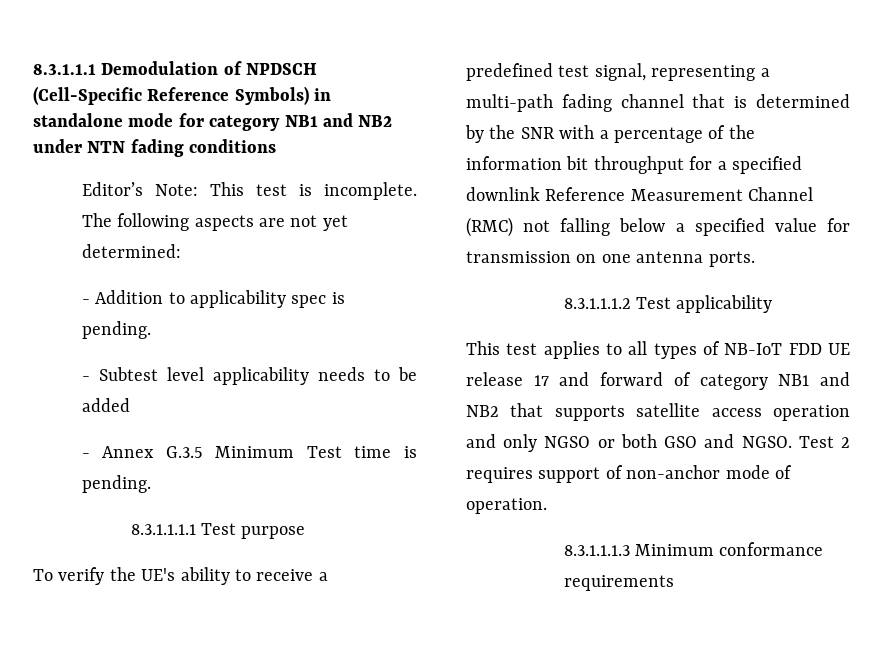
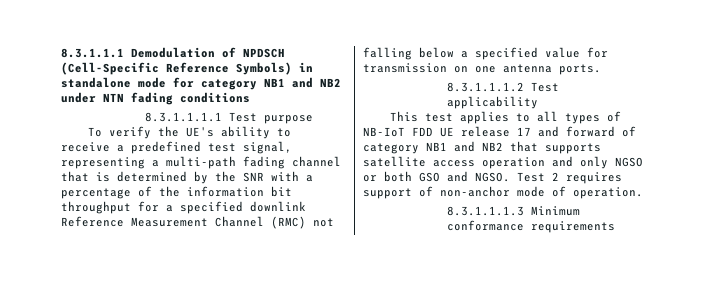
- Editor’s Note: This test is incomplete. The following aspects are not yet determined:
- - Addition to applicability spec is pending.
- - Subtest level applicability needs to be added
- - Annex G.3.5 Minimum Test time is pending.

